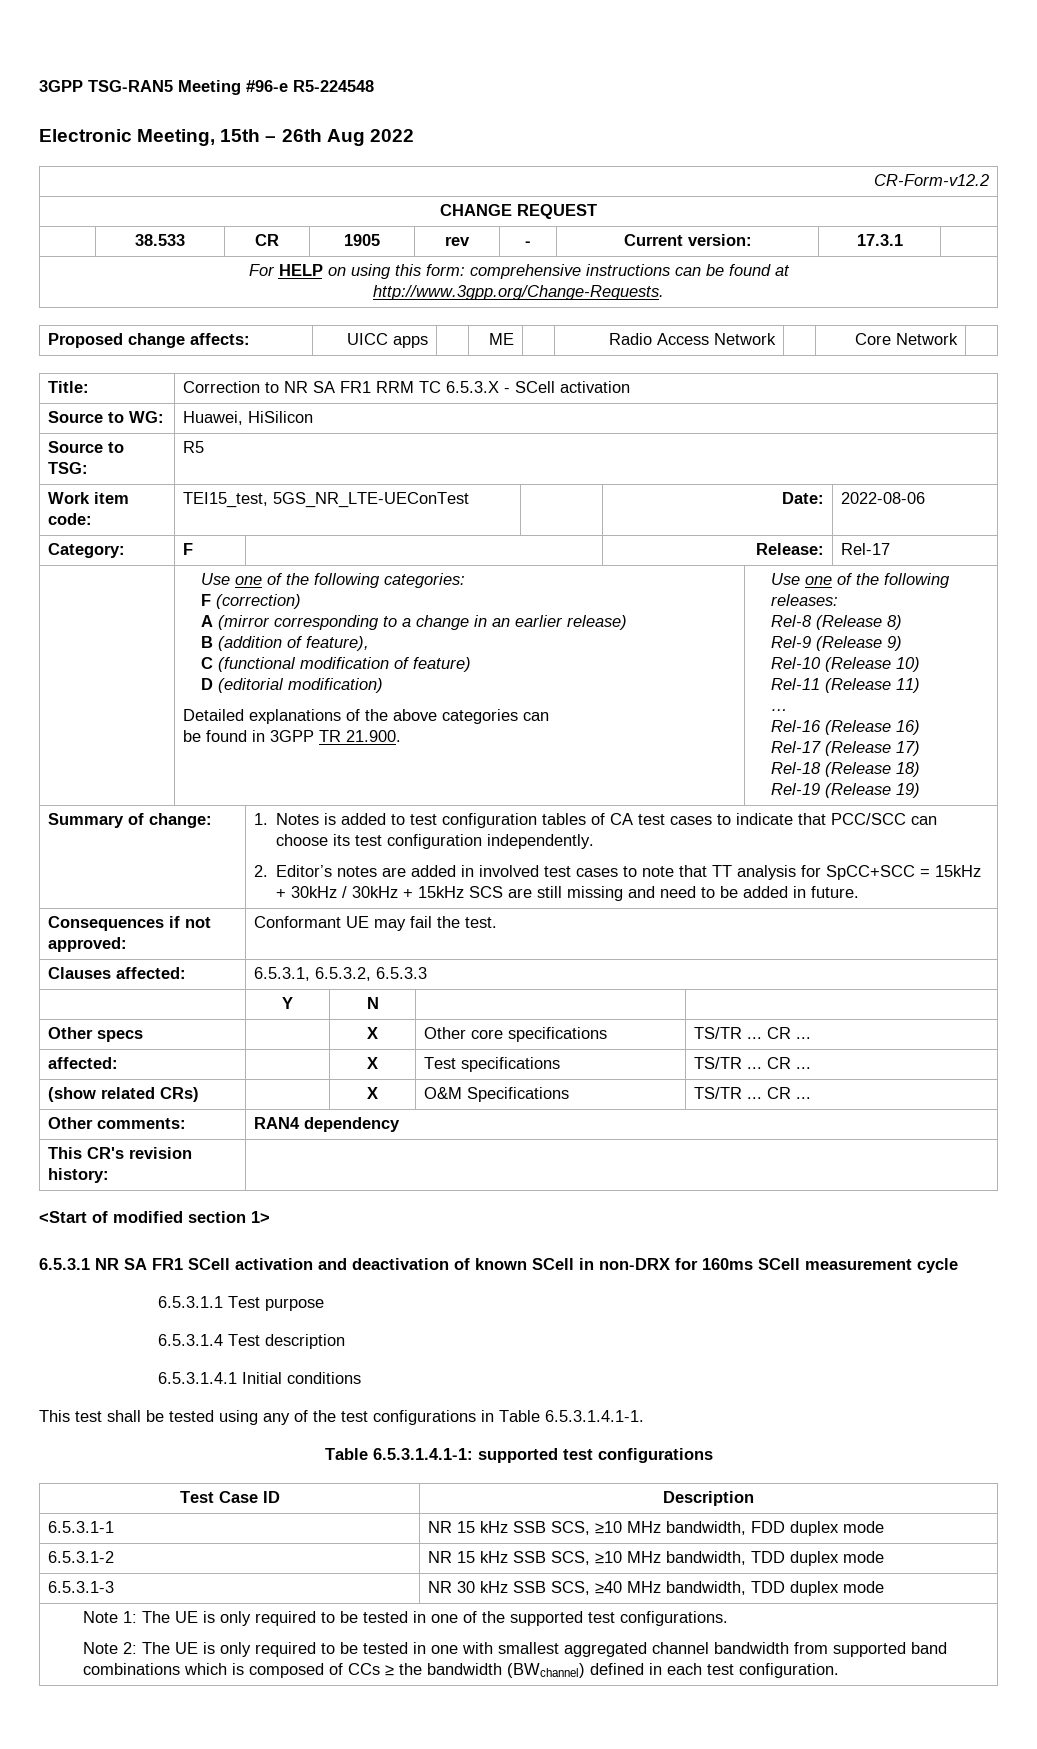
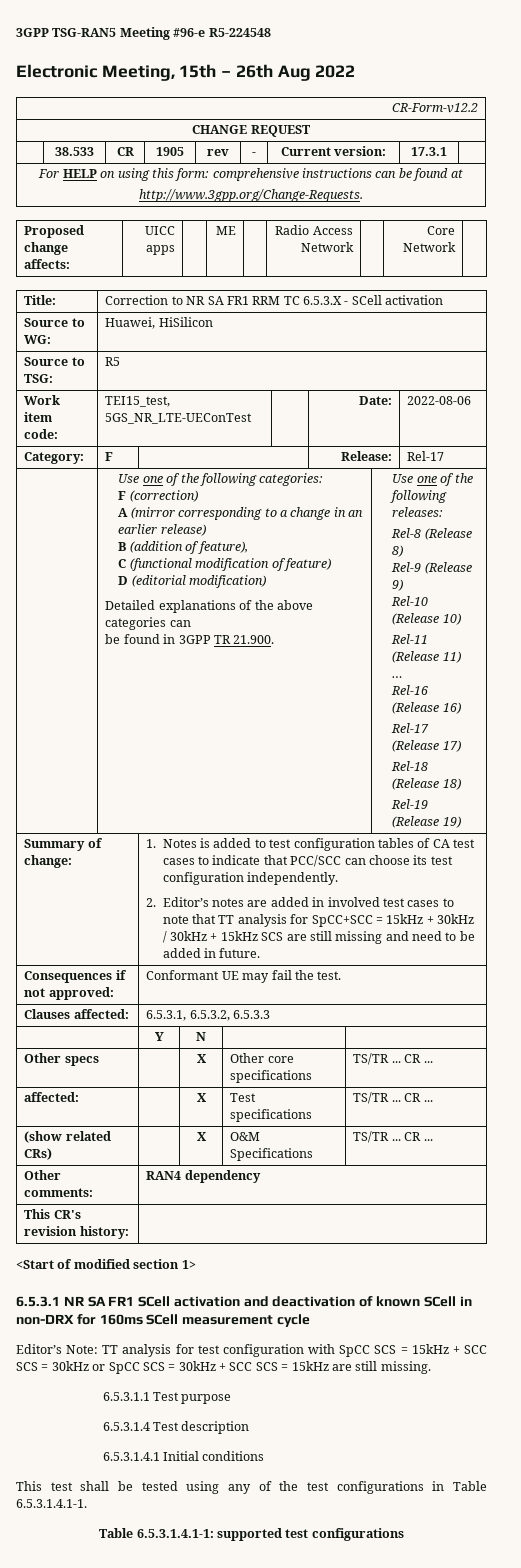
+ Editor’s Note: TT analysis for test configuration with SpCC SCS = 15kHz + SCC SCS = 30kHz or SpCC SCS = 30kHz + SCC SCS = 15kHz are still missing.
- Test Case ID | Description
- 6.5.3.1-1 | NR 15 kHz SSB SCS, ≥10 MHz bandwidth, FDD duplex mode
- 6.5.3.1-2 | NR 15 kHz SSB SCS, ≥10 MHz bandwidth, TDD duplex mode
- 6.5.3.1-3 | NR 30 kHz SSB SCS, ≥40 MHz bandwidth, TDD duplex mode
- Note 1: The UE is only required to be tested in one of the supported test configurations.
- Note 2: The UE is only required to be tested in one with smallest aggregated channel bandwidth from supported band combinations which is composed of CCs ≥ the bandwidth (BWchannel) defined in each test configuration.

